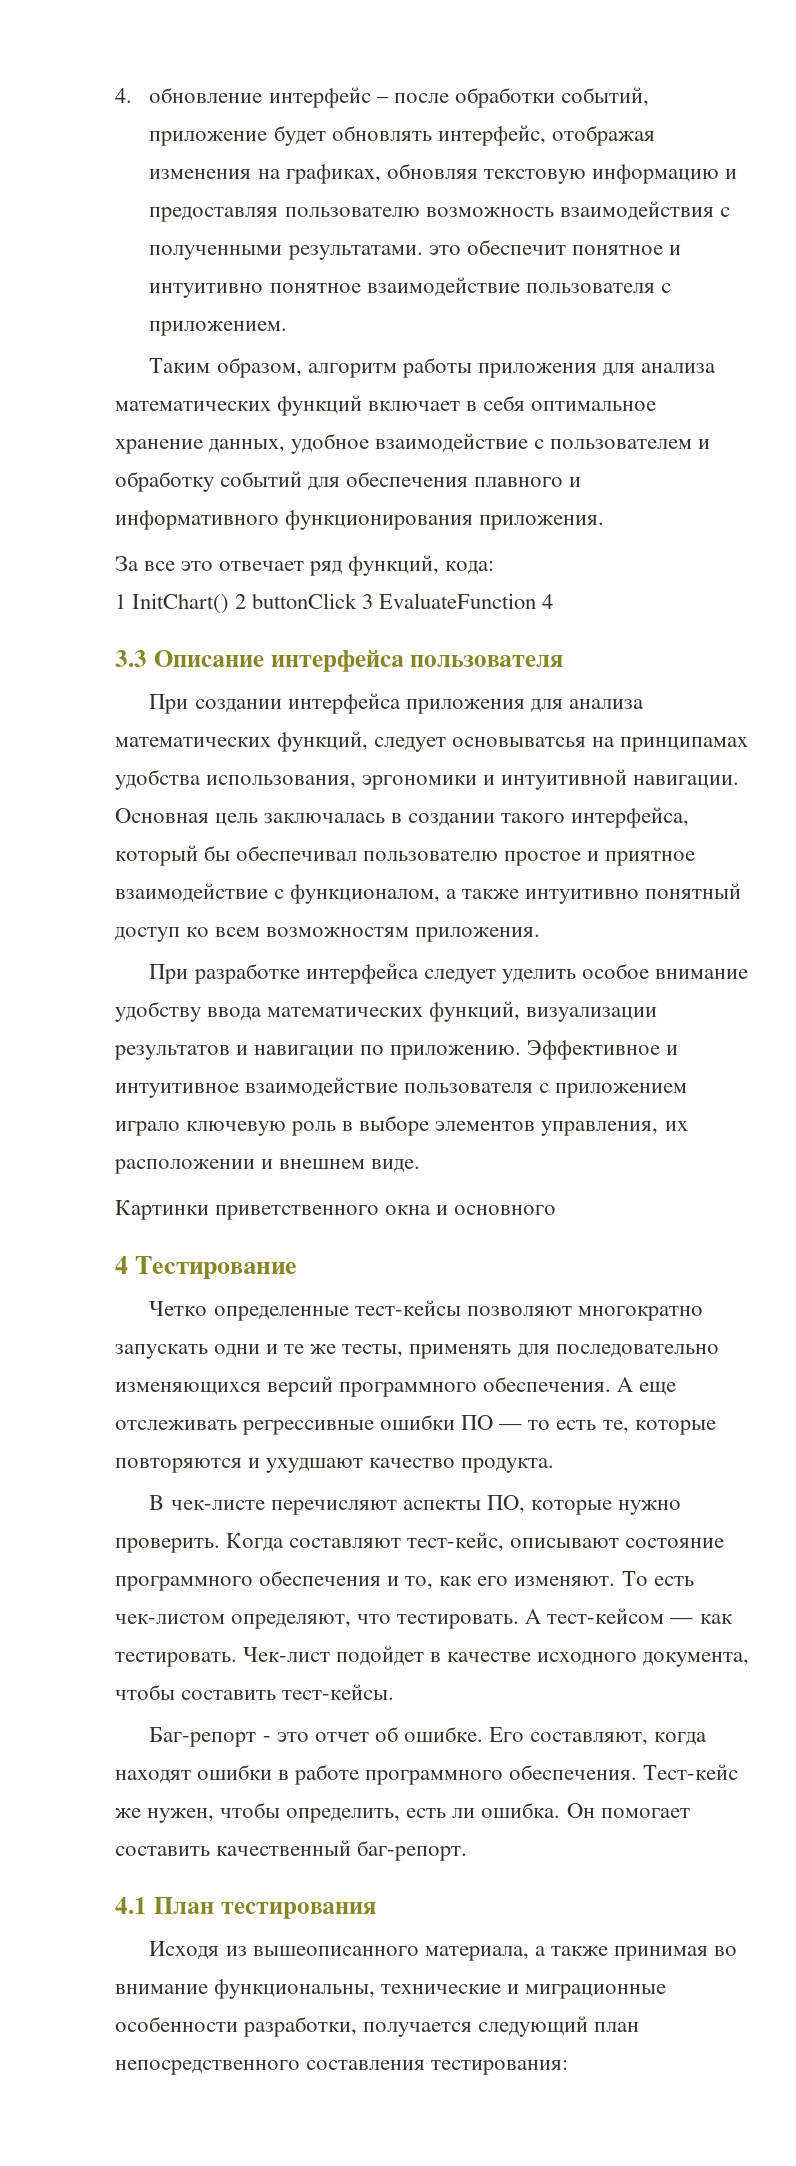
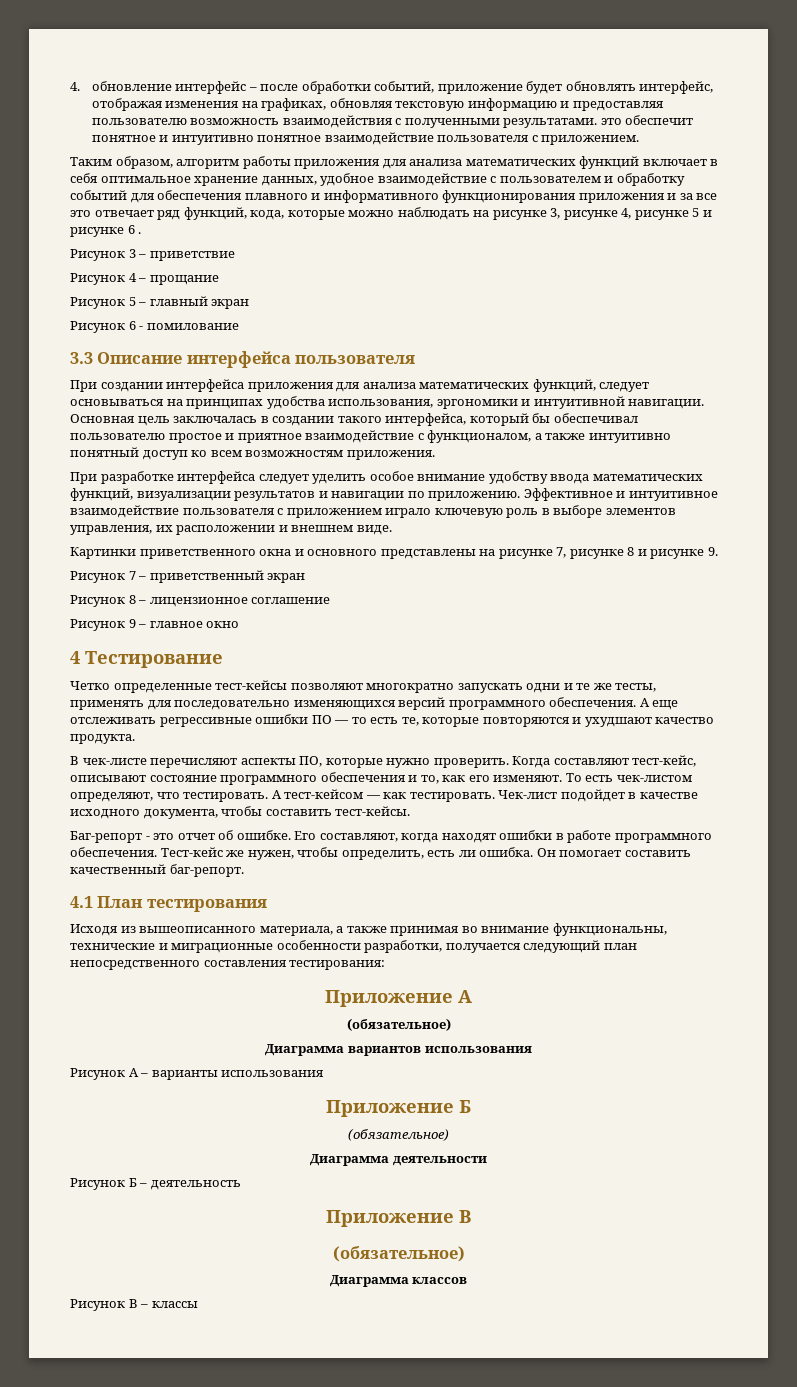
- Таким образом, алгоритм работы приложения для анализа математических функций включает в себя оптимальное хранение данных, удобное взаимодействие с пользователем и обработку событий для обеспечения плавного и информативного функционирования приложения.
- За все это отвечает ряд функций, кода:
- 1 InitChart() 2 buttonClick 3 EvaluateFunction 4
+ Таким образом, алгоритм работы приложения для анализа математических функций включает в себя оптимальное хранение данных, удобное взаимодействие с пользователем и обработку событий для обеспечения плавного и информативного функционирования приложения и за все это отвечает ряд функций, кода, которые можно наблюдать на рисунке 3, рисунке 4, рисунке 5 и рисунке 6 .
+ Рисунок 3 – приветствие
+ Рисунок 4 – прощание
+ Рисунок 5 – главный экран
+ Рисунок 6 - помилование
- При создании интерфейса приложения для анализа математических функций, следует основыватсья на принципамах удобства использования, эргономики и интуитивной навигации.
+ При создании интерфейса приложения для анализа математических функций, следует основываться на принципах удобства использования, эргономики и интуитивной навигации.
- Картинки приветственного окна и основного
+ Картинки приветственного окна и основного представлены на рисунке 7, рисунке 8 и рисунке 9.
+ Рисунок 7 – приветственный экран
+ Рисунок 8 – лицензионное соглашение
+ Рисунок 9 – главное окно
+ Приложение А
+ (обязательное)
+ Диаграмма вариантов использования
+ Рисунок А – варианты использования
+ Приложение Б
+ (обязательное)
+ Диаграмма деятельности
+ Рисунок Б – деятельность
+ Приложение В
+ (обязательное)
+ Диаграмма классов
+ Рисунок В – классы

